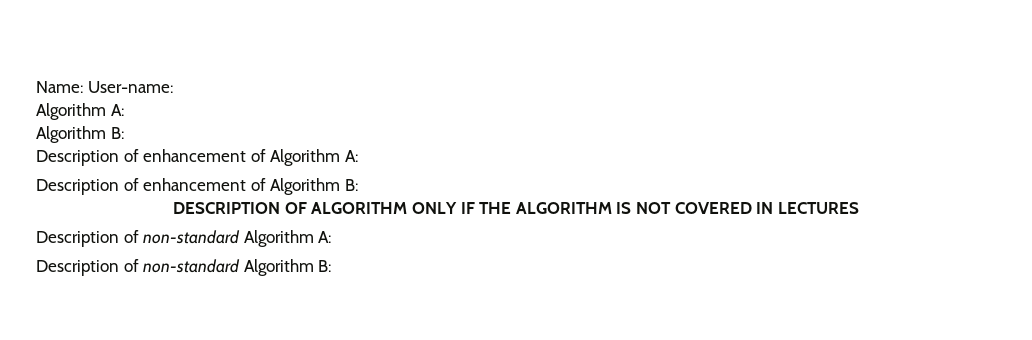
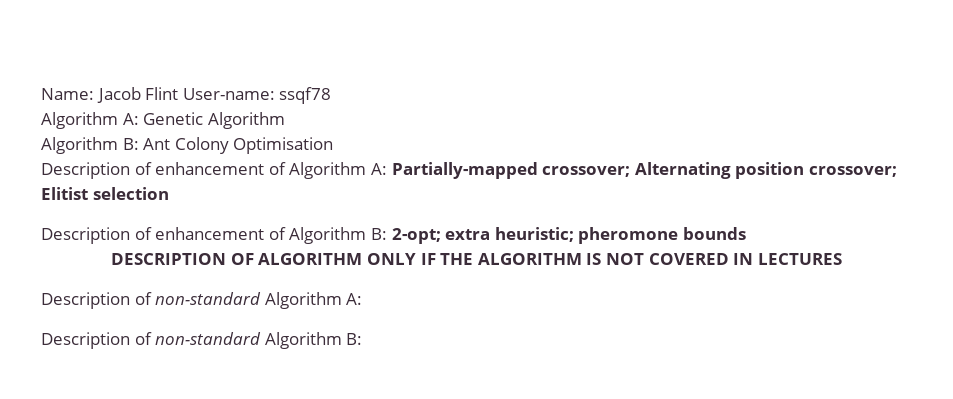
- Name: User-name:
- Algorithm A:
- Algorithm B:
+ Name: Jacob Flint User-name: ssqf78
+ Algorithm A: Genetic Algorithm
+ Algorithm B: Ant Colony Optimisation
- Description of enhancement of Algorithm A:
+ Description of enhancement of Algorithm A: Partially-mapped crossover; Alternating position crossover; Elitist selection
- Description of enhancement of Algorithm B:
+ Description of enhancement of Algorithm B: 2-opt; extra heuristic; pheromone bounds

